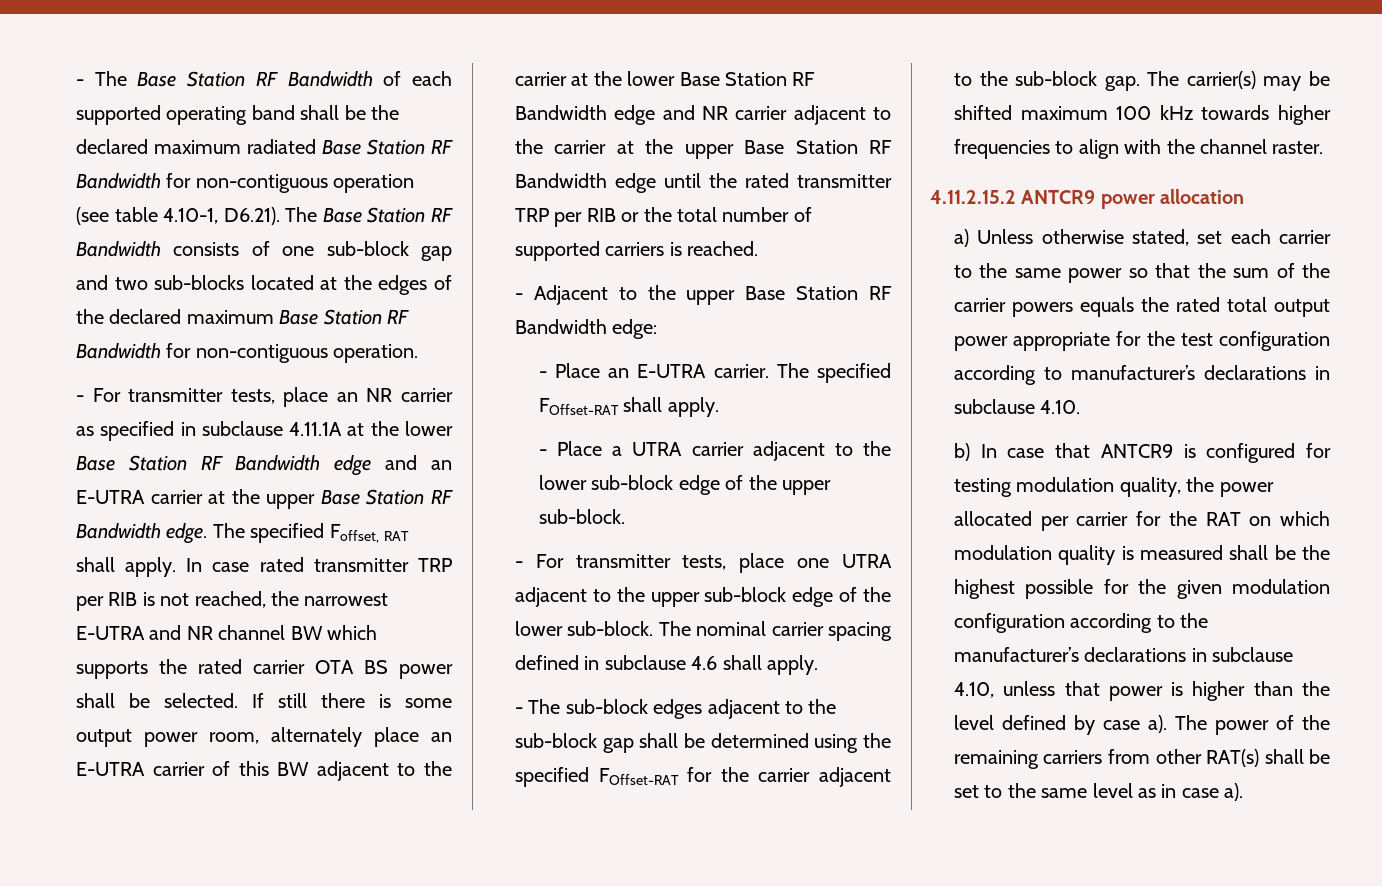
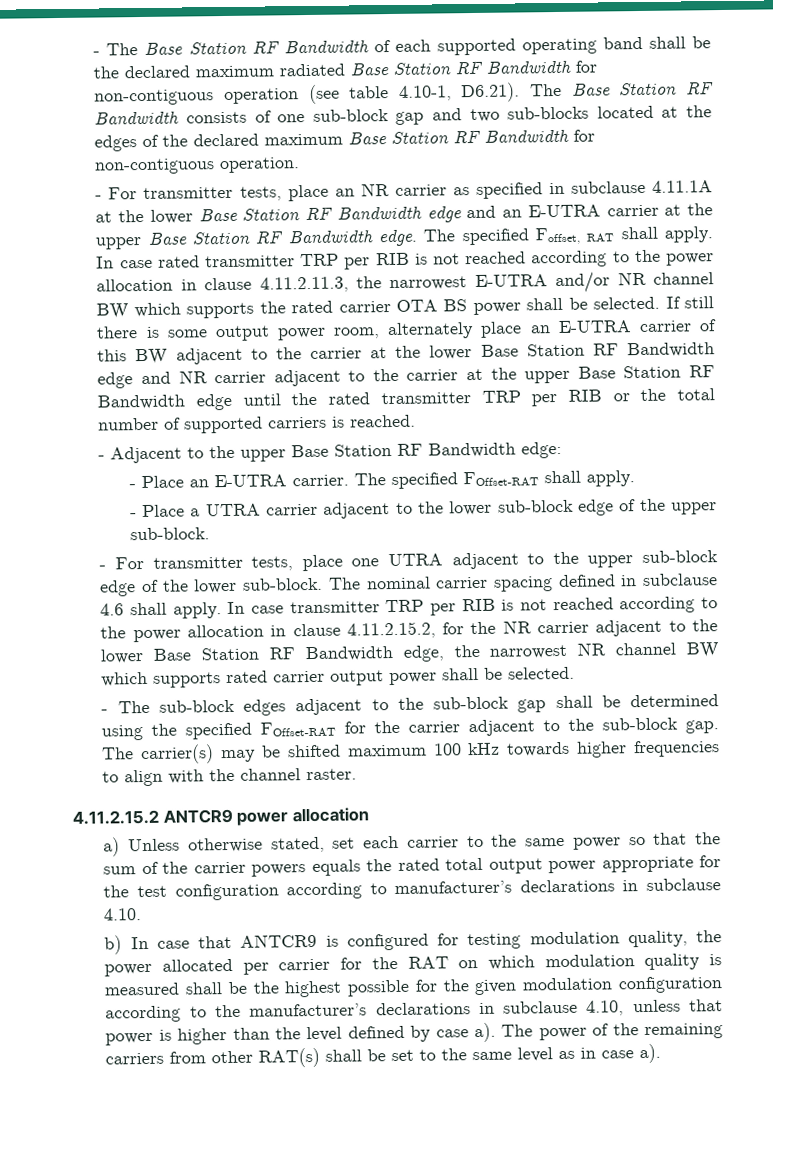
- In case rated transmitter TRP per RIB is not reached, the narrowest E-UTRA and NR channel BW which supports the rated carrier OTA BS power shall be selected.
+ In case rated transmitter TRP per RIB is not reached according to the power allocation in clause 4.11.2.11.3, the narrowest E-UTRA and/or NR channel BW which supports the rated carrier OTA BS power shall be selected.
+ In case transmitter TRP per RIB is not reached according to the power allocation in clause 4.11.2.15.2, for the NR carrier adjacent to the lower Base Station RF Bandwidth edge, the narrowest NR channel BW which supports rated carrier output power shall be selected.

